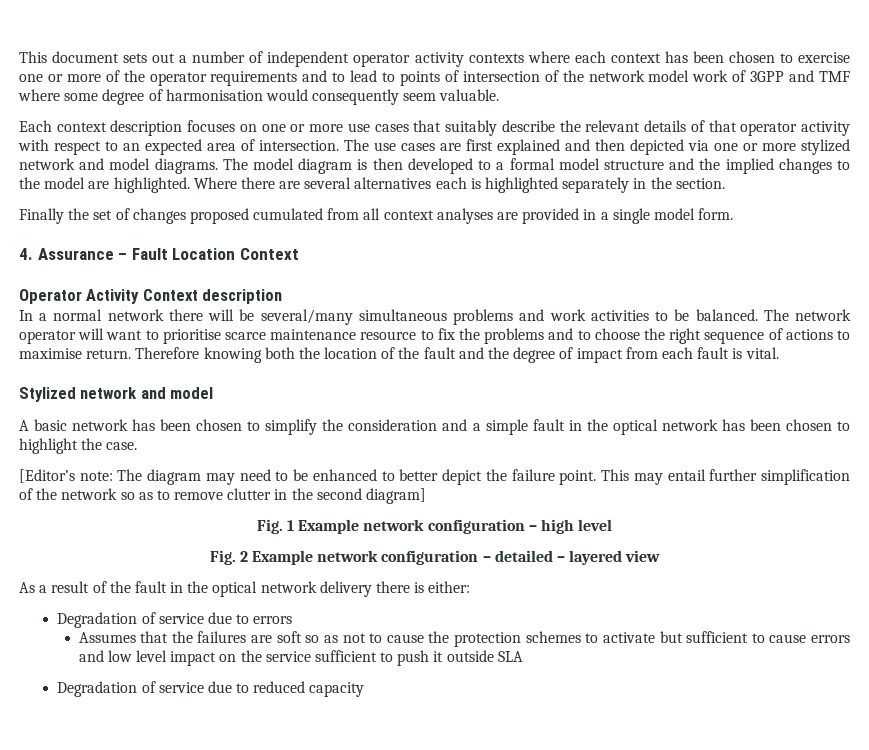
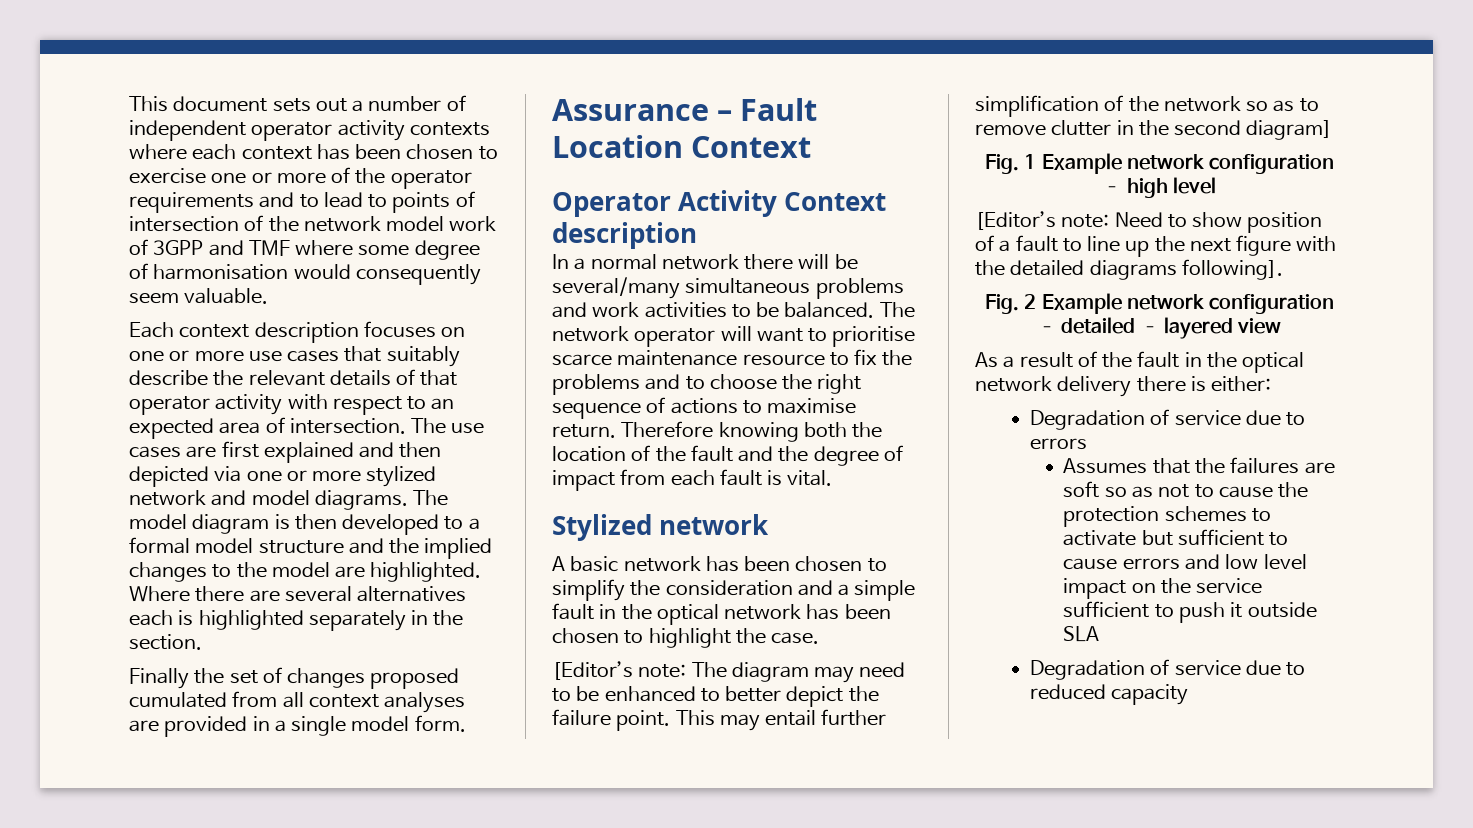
- 4. Assurance – Fault Location Context
+ Assurance – Fault Location Context
- Stylized network and model
+ Stylized network
+ [Editor’s note: Need to show position of a fault to line up the next figure with the detailed diagrams following].

